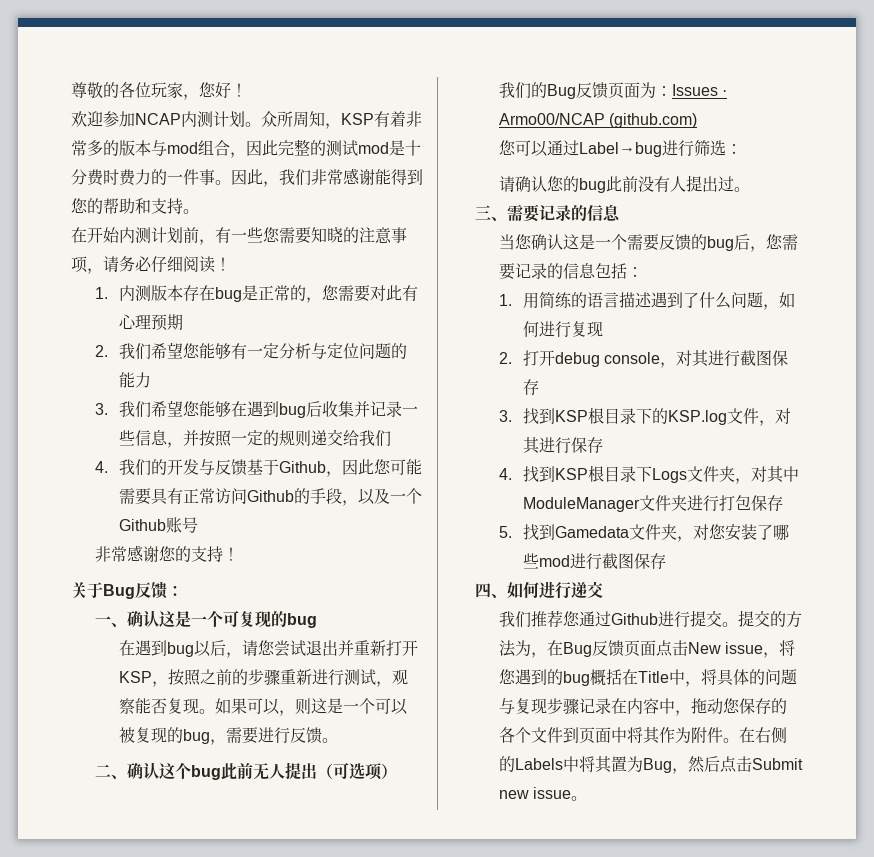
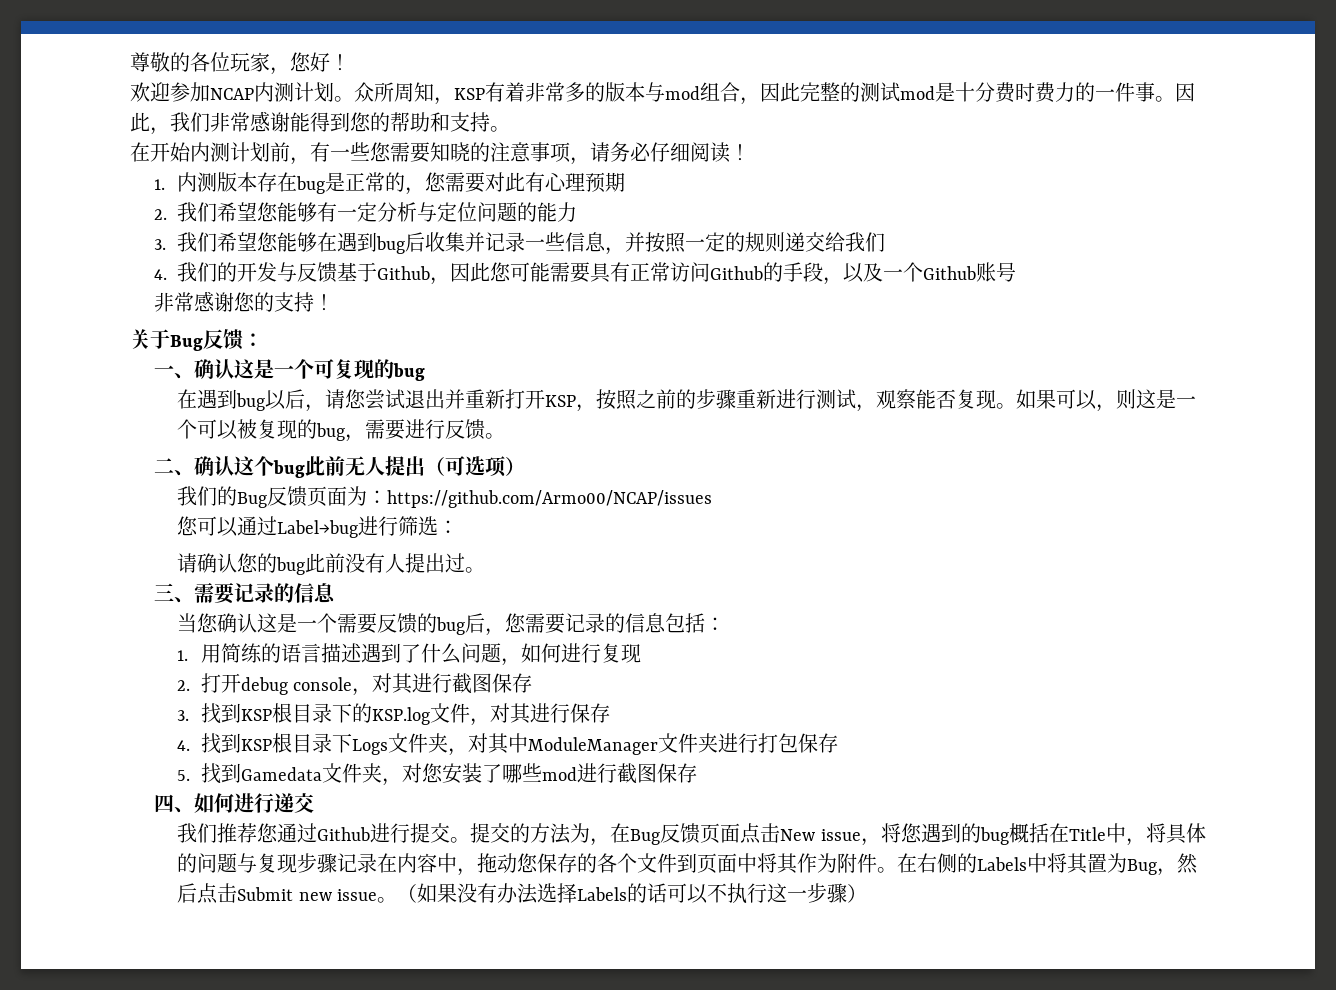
- 我们的Bug反馈页面为：Issues · Armo00/NCAP (github.com)
+ 我们的Bug反馈页面为：https://github.com/Armo00/NCAP/issues
+ （如果没有办法选择Labels的话可以不执行这一步骤）

